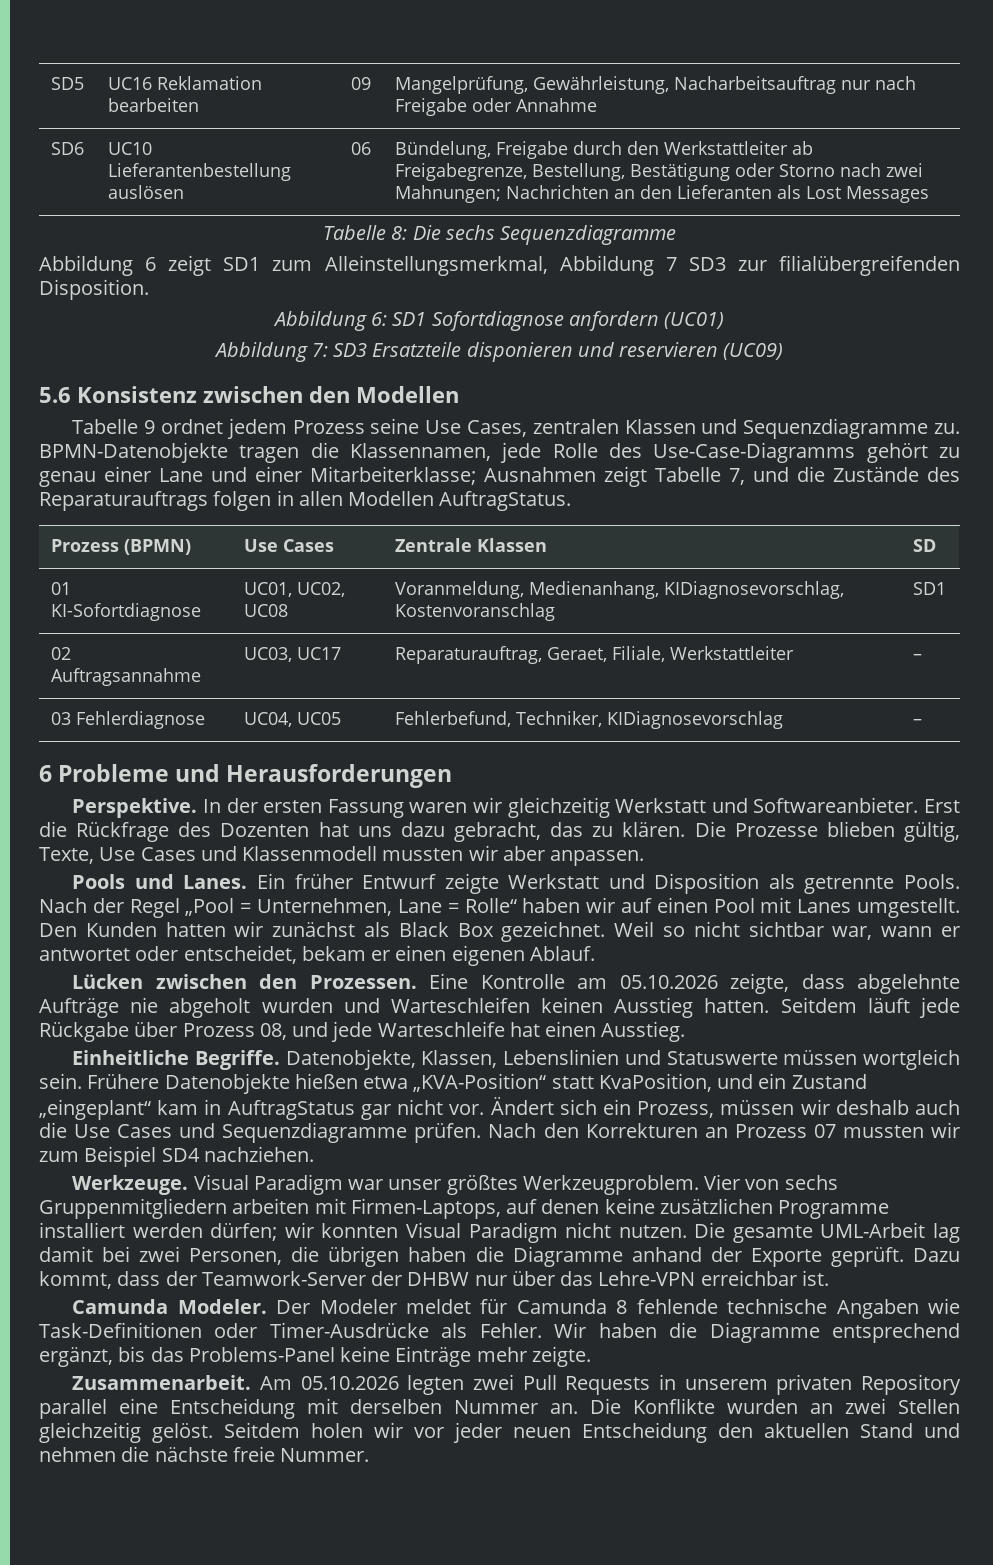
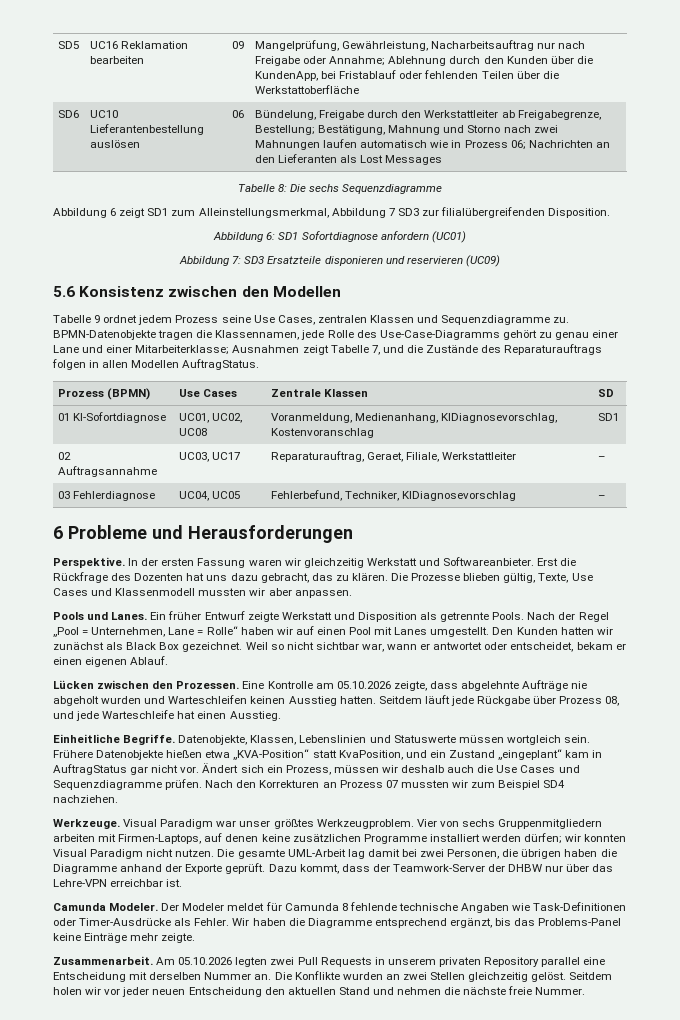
- SD5 | UC16 Reklamation bearbeiten | 09 | Mangelprüfung, Gewährleistung, Nacharbeitsauftrag nur nach Freigabe oder Annahme
+ SD5 | UC16 Reklamation bearbeiten | 09 | Mangelprüfung, Gewährleistung, Nacharbeitsauftrag nur nach Freigabe oder Annahme; Ablehnung durch den Kunden über die KundenApp, bei Fristablauf oder fehlenden Teilen über die Werkstattoberfläche
- SD6 | UC10 Lieferantenbestellung auslösen | 06 | Bündelung, Freigabe durch den Werkstattleiter ab Freigabegrenze, Bestellung, Bestätigung oder Storno nach zwei Mahnungen; Nachrichten an den Lieferanten als Lost Messages
+ SD6 | UC10 Lieferantenbestellung auslösen | 06 | Bündelung, Freigabe durch den Werkstattleiter ab Freigabegrenze, Bestellung; Bestätigung, Mahnung und Storno nach zwei Mahnungen laufen automatisch wie in Prozess 06; Nachrichten an den Lieferanten als Lost Messages

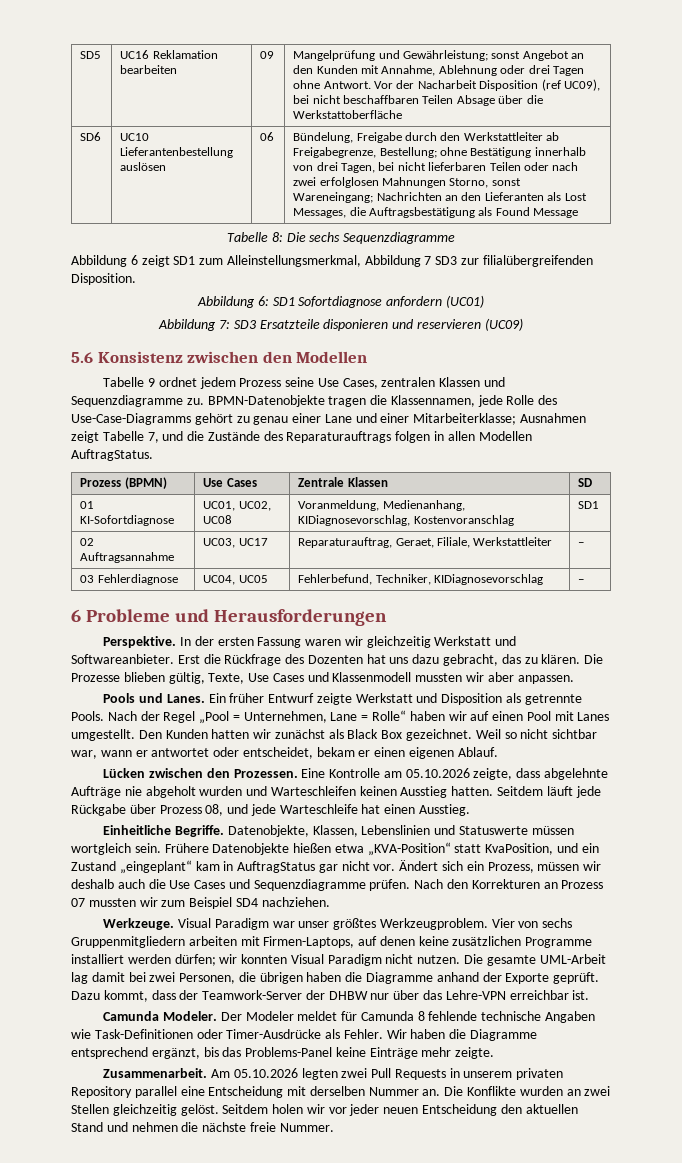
- SD5 | UC16 Reklamation bearbeiten | 09 | Mangelprüfung, Gewährleistung, Nacharbeitsauftrag nur nach Freigabe oder Annahme; Ablehnung durch den Kunden über die KundenApp, bei Fristablauf oder fehlenden Teilen über die Werkstattoberfläche
+ SD5 | UC16 Reklamation bearbeiten | 09 | Mangelprüfung und Gewährleistung; sonst Angebot an den Kunden mit Annahme, Ablehnung oder drei Tagen ohne Antwort. Vor der Nacharbeit Disposition (ref UC09), bei nicht beschaffbaren Teilen Absage über die Werkstattoberfläche
- Bündelung, Freigabe durch den Werkstattleiter ab Freigabegrenze, Bestellung; Bestätigung, Mahnung und Storno nach zwei Mahnungen laufen automatisch wie in Prozess 06; Nachrichten an den Lieferanten als Lost Messages
+ Bündelung, Freigabe durch den Werkstattleiter ab Freigabegrenze, Bestellung; ohne Bestätigung innerhalb von drei Tagen, bei nicht lieferbaren Teilen oder nach zwei erfolglosen Mahnungen Storno, sonst Wareneingang; Nachrichten an den Lieferanten als Lost Messages, die Auftragsbestätigung als Found Message

